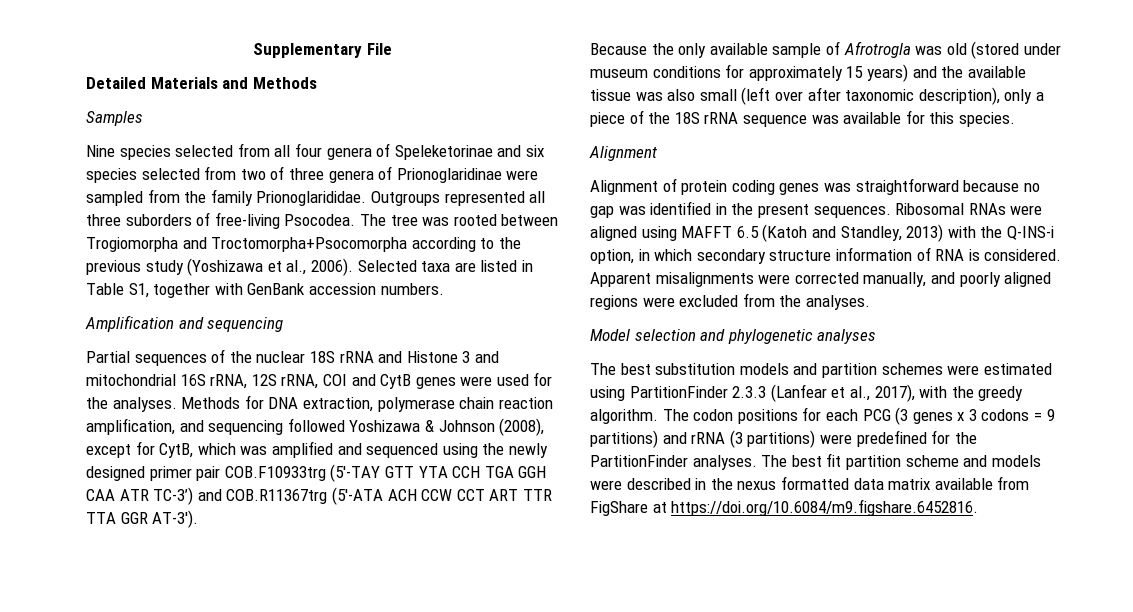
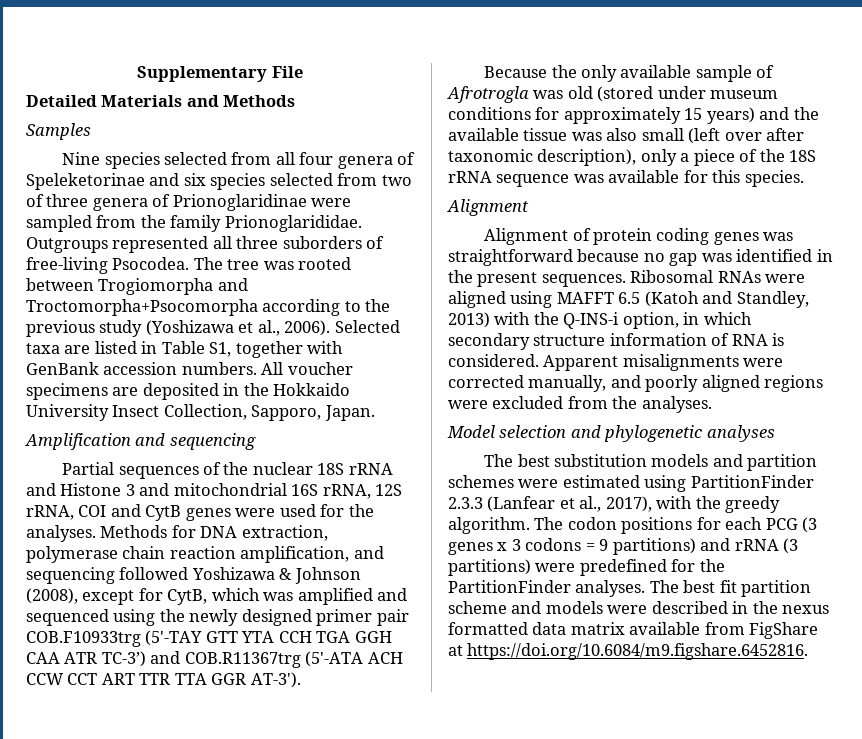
+ All voucher specimens are deposited in the Hokkaido University Insect Collection, Sapporo, Japan.

